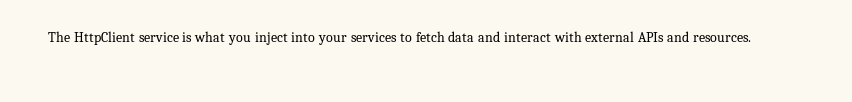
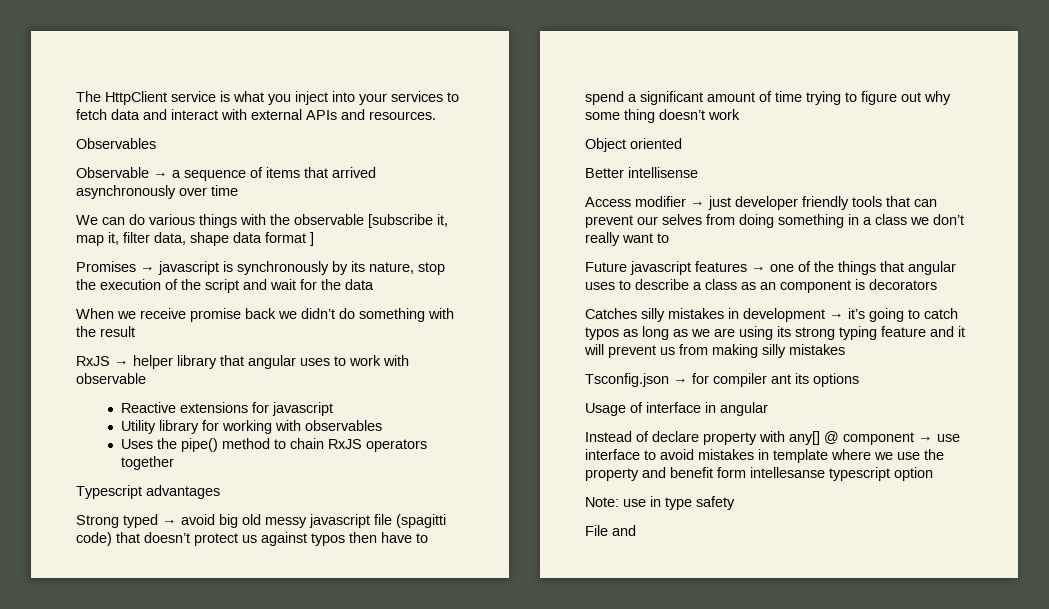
+ Observables
+ Observable → a sequence of items that arrived asynchronously over time
+ We can do various things with the observable [subscribe it, map it, filter data, shape data format ]
+ Promises → javascript is synchronously by its nature, stop the execution of the script and wait for the data
+ When we receive promise back we didn’t do something with the result
+ RxJS → helper library that angular uses to work with observable
+ Reactive extensions for javascript
+ Utility library for working with observables
+ Uses the pipe() method to chain RxJS operators together
+ Typescript advantages
+ Strong typed → avoid big old messy javascript file (spagitti code) that doesn’t protect us against typos then have to spend a significant amount of time trying to figure out why some thing doesn’t work
+ Object oriented
+ Better intellisense
+ Access modifier → just developer friendly tools that can prevent our selves from doing something in a class we don’t really want to
+ Future javascript features → one of the things that angular uses to describe a class as an component is decorators
+ Catches silly mistakes in development → it’s going to catch typos as long as we are using its strong typing feature and it will prevent us from making silly mistakes
+ Tsconfig.json → for compiler ant its options
+ Usage of interface in angular
+ Instead of declare property with any[] @ component → use interface to avoid mistakes in template where we use the property and benefit form intellesanse typescript option
+ Note: use in type safety
+ File and

